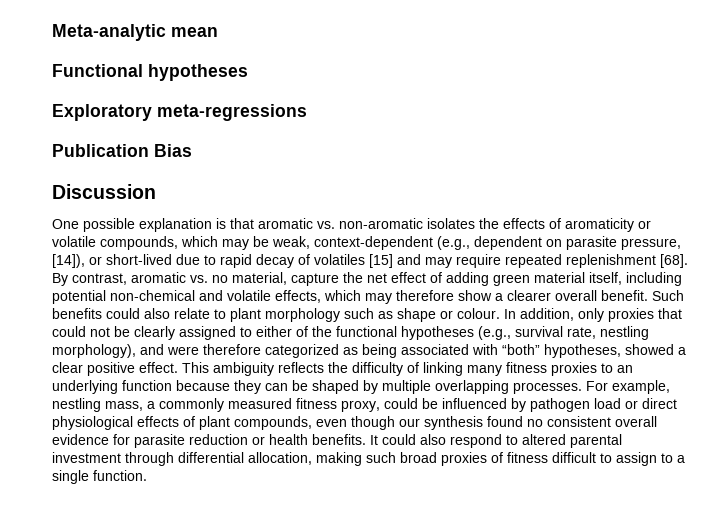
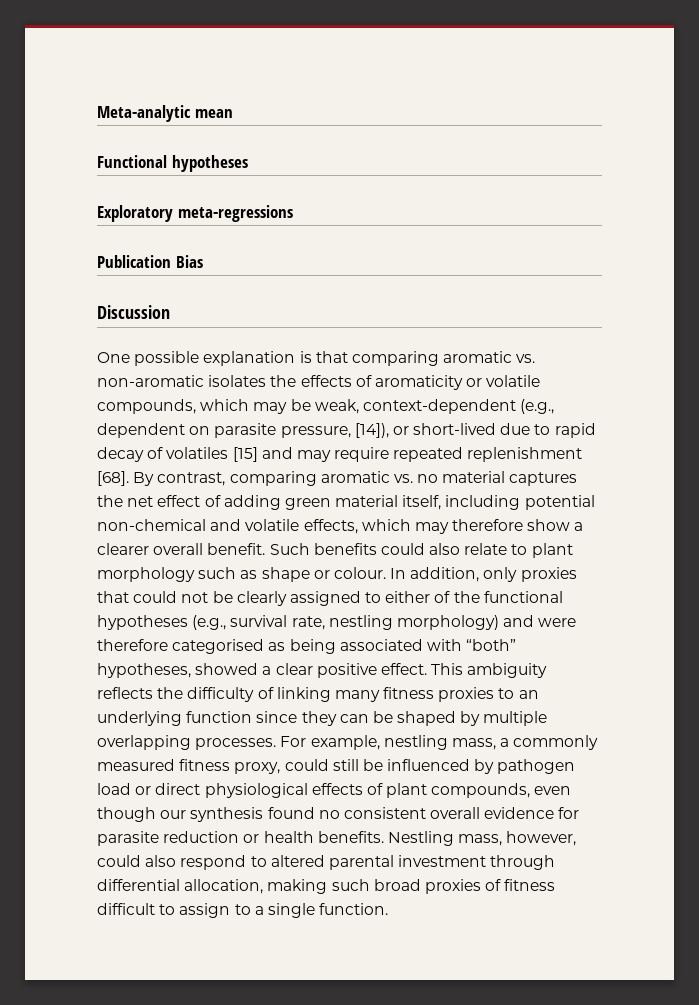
- One possible explanation is that aromatic vs. non-aromatic isolates the effects of aromaticity or volatile compounds, which may be weak, context-dependent (e.g., dependent on parasite pressure, [14]), or short-lived due to rapid decay of volatiles [15] and may require repeated replenishment [68].
+ One possible explanation is that comparing aromatic vs. non-aromatic isolates the effects of aromaticity or volatile compounds, which may be weak, context-dependent (e.g., dependent on parasite pressure, [14]), or short-lived due to rapid decay of volatiles [15] and may require repeated replenishment [68].
- By contrast, aromatic vs. no material, capture the net effect of adding green material itself, including potential non-chemical and volatile effects, which may therefore show a clearer overall benefit.
+ By contrast, comparing aromatic vs. no material captures the net effect of adding green material itself, including potential non-chemical and volatile effects, which may therefore show a clearer overall benefit.
- In addition, only proxies that could not be clearly assigned to either of the functional hypotheses (e.g., survival rate, nestling morphology), and were therefore categorized as being associated with “both” hypotheses, showed a clear positive effect.
+ In addition, only proxies that could not be clearly assigned to either of the functional hypotheses (e.g., survival rate, nestling morphology) and were therefore categorised as being associated with “both” hypotheses, showed a clear positive effect.
- This ambiguity reflects the difficulty of linking many fitness proxies to an underlying function because they can be shaped by multiple overlapping processes.
+ This ambiguity reflects the difficulty of linking many fitness proxies to an underlying function since they can be shaped by multiple overlapping processes.
- For example, nestling mass, a commonly measured fitness proxy, could be influenced by pathogen load or direct physiological effects of plant compounds, even though our synthesis found no consistent overall evidence for parasite reduction or health benefits.
+ For example, nestling mass, a commonly measured fitness proxy, could still be influenced by pathogen load or direct physiological effects of plant compounds, even though our synthesis found no consistent overall evidence for parasite reduction or health benefits.
- It could also respond to altered parental investment through differential allocation, making such broad proxies of fitness difficult to assign to a single function.
+ Nestling mass, however, could also respond to altered parental investment through differential allocation, making such broad proxies of fitness difficult to assign to a single function.

